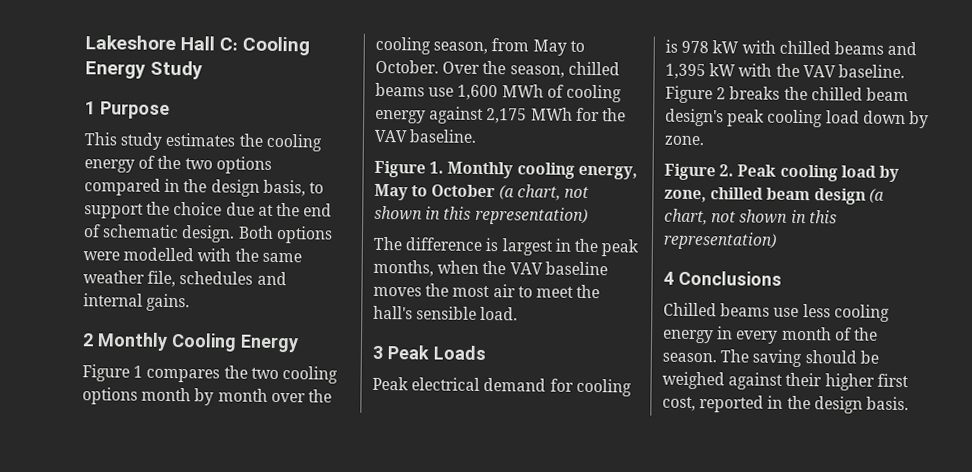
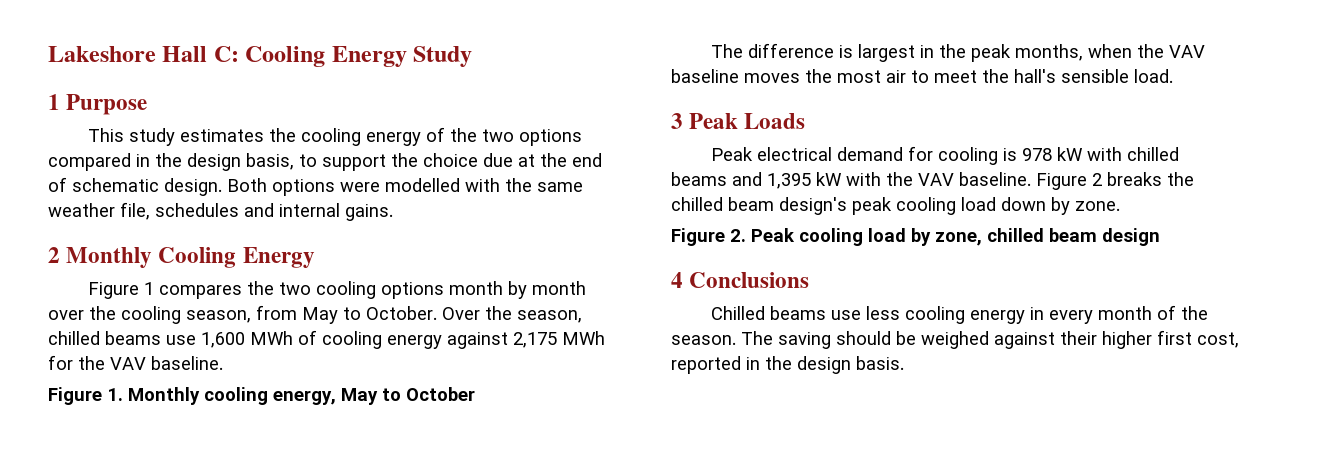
- Figure 1. Monthly cooling energy, May to October (a chart, not shown in this representation)
+ Figure 1. Monthly cooling energy, May to October
- Figure 2. Peak cooling load by zone, chilled beam design (a chart, not shown in this representation)
+ Figure 2. Peak cooling load by zone, chilled beam design

